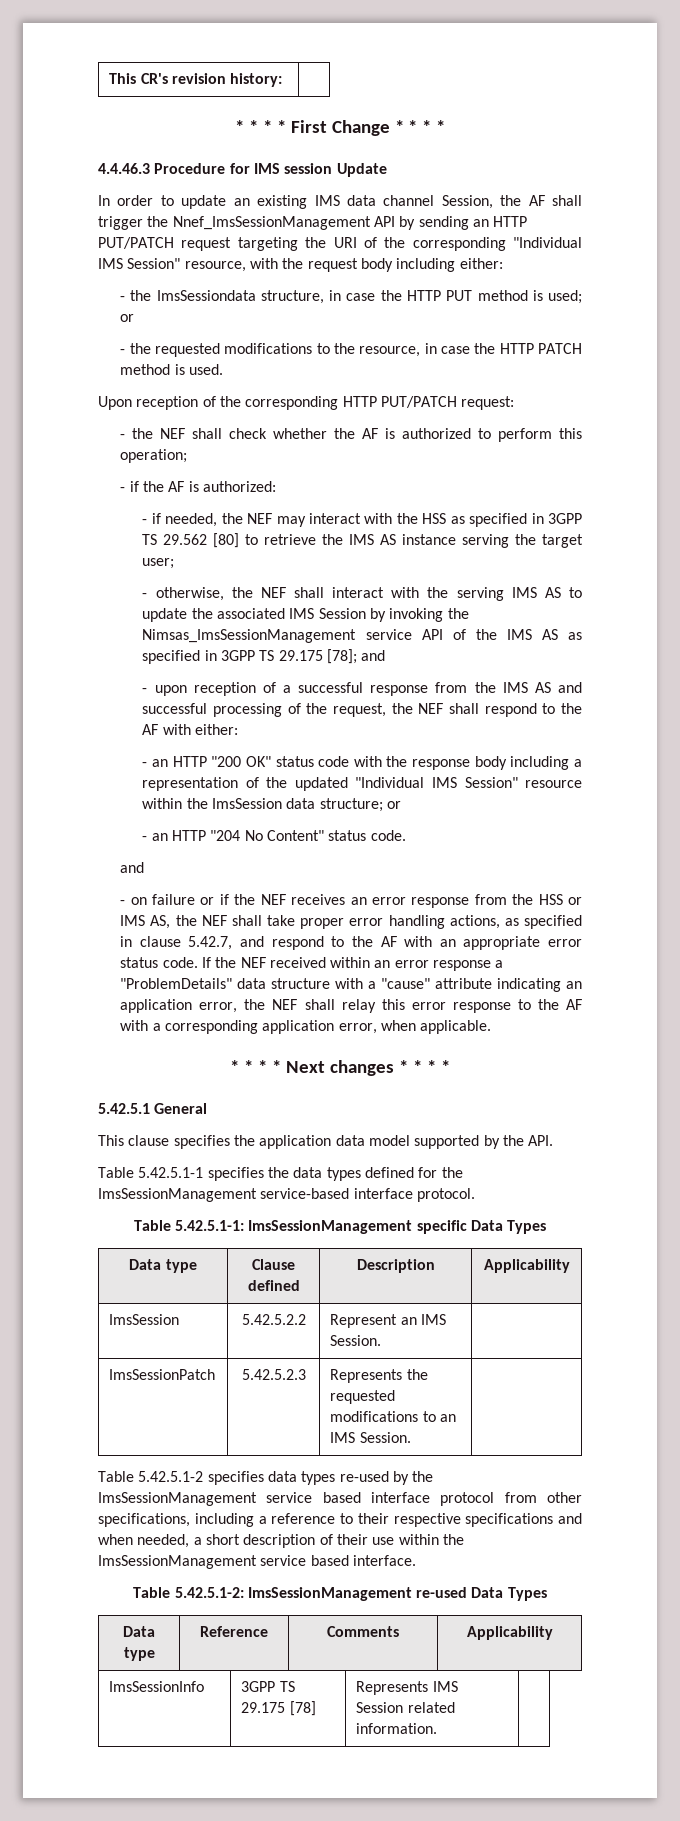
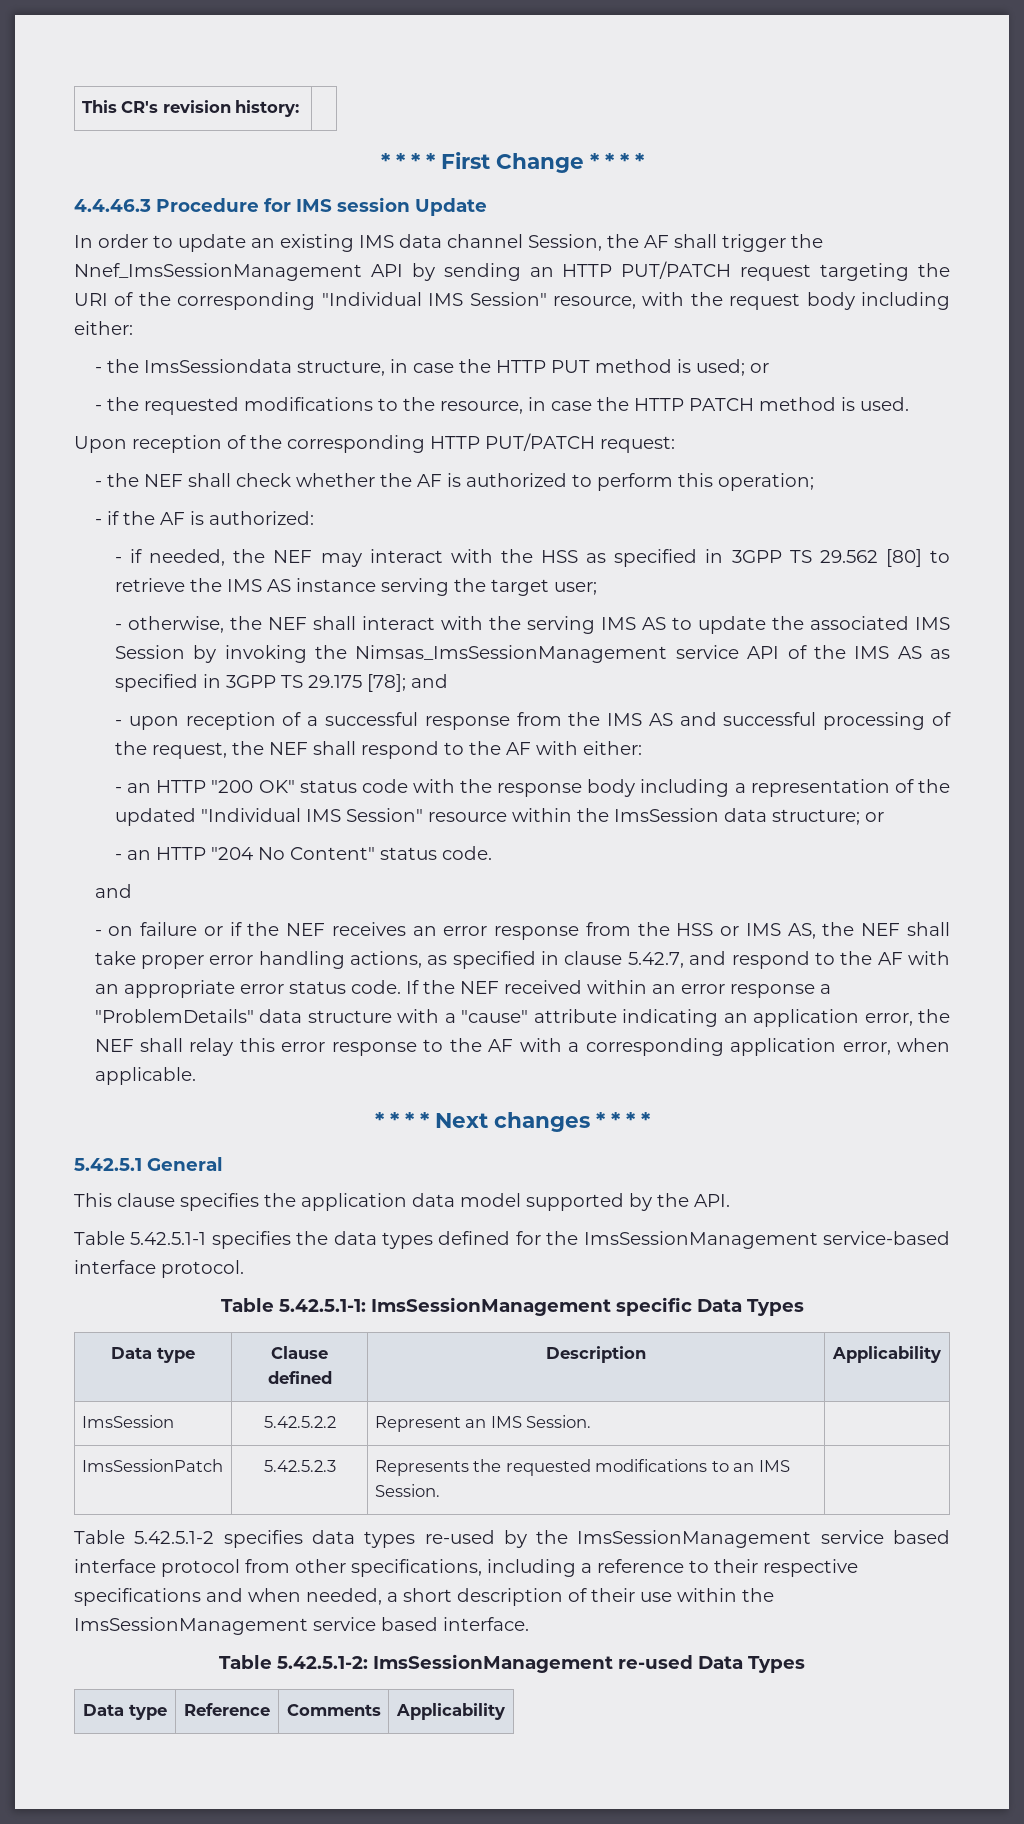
- ImsSessionInfo | 3GPP TS 29.175 [78] | Represents IMS Session related information. |

